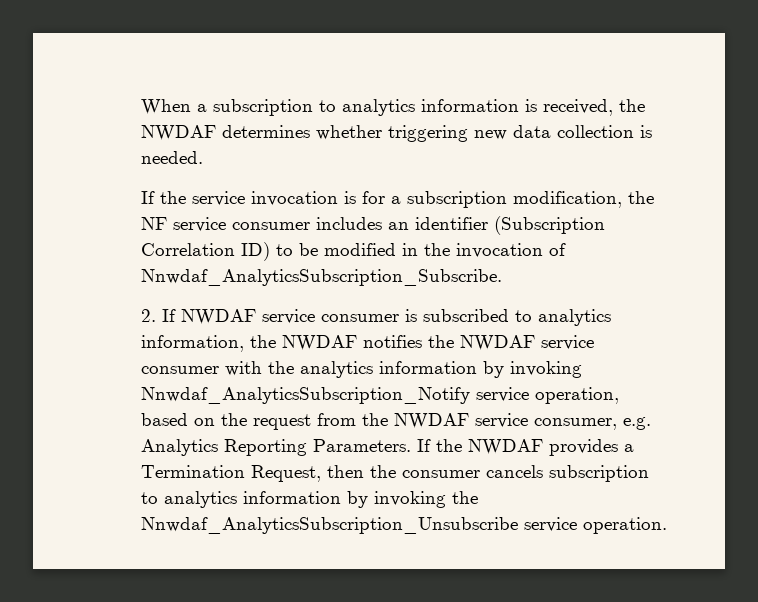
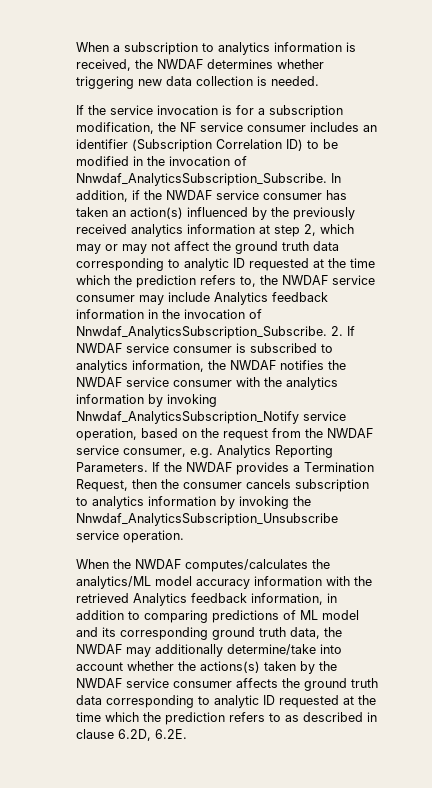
- If the service invocation is for a subscription modification, the NF service consumer includes an identifier (Subscription Correlation ID) to be modified in the invocation of Nnwdaf_AnalyticsSubscription_Subscribe.
- 2. If NWDAF service consumer is subscribed to analytics information, the NWDAF notifies the NWDAF service consumer with the analytics information by invoking Nnwdaf_AnalyticsSubscription_Notify service operation, based on the request from the NWDAF service consumer, e.g. Analytics Reporting Parameters.
+ If the service invocation is for a subscription modification, the NF service consumer includes an identifier (Subscription Correlation ID) to be modified in the invocation of Nnwdaf_AnalyticsSubscription_Subscribe. In addition, if the NWDAF service consumer has taken an action(s) influenced by the previously received analytics information at step 2, which may or may not affect the ground truth data corresponding to analytic ID requested at the time which the prediction refers to, the NWDAF service consumer may include Analytics feedback information in the invocation of Nnwdaf_AnalyticsSubscription_Subscribe. 2. If NWDAF service consumer is subscribed to analytics information, the NWDAF notifies the NWDAF service consumer with the analytics information by invoking Nnwdaf_AnalyticsSubscription_Notify service operation, based on the request from the NWDAF service consumer, e.g. Analytics Reporting Parameters.
+ When the NWDAF computes/calculates the analytics/ML model accuracy information with the retrieved Analytics feedback information, in addition to comparing predictions of ML model and its corresponding ground truth data, the NWDAF may additionally determine/take into account whether the actions(s) taken by the NWDAF service consumer affects the ground truth data corresponding to analytic ID requested at the time which the prediction refers to as described in clause 6.2D, 6.2E.

